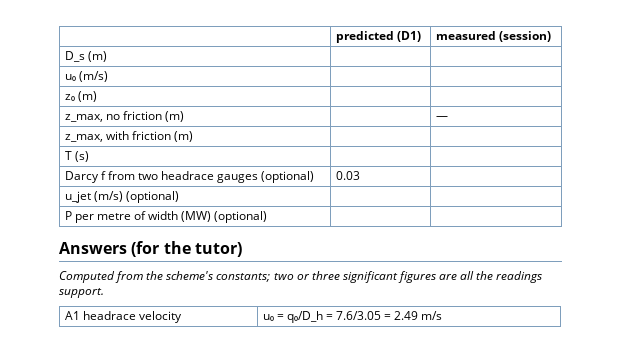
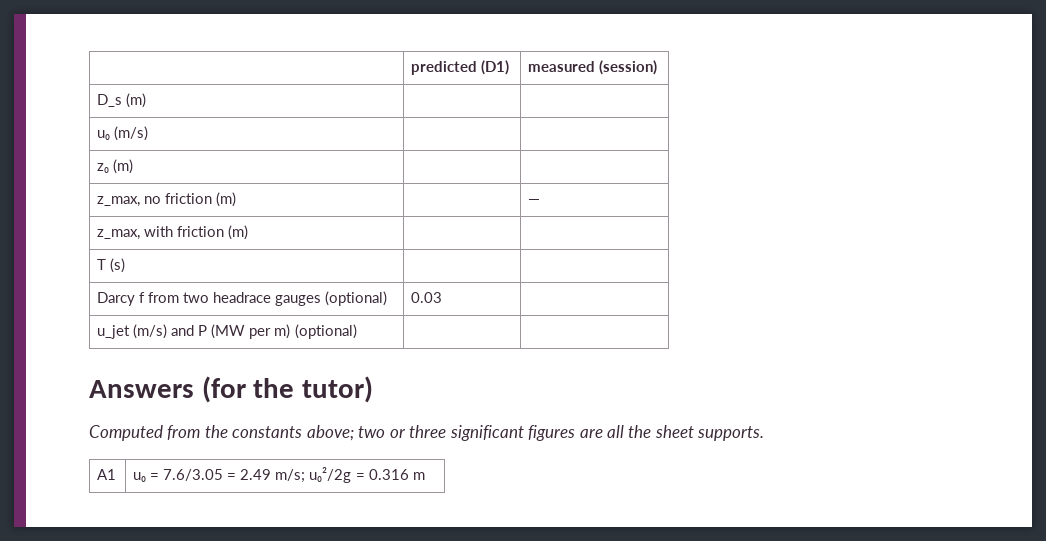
- u_jet (m/s) (optional) | |
- P per metre of width (MW) (optional) | |
+ u_jet (m/s) and P (MW per m) (optional) | |
- Computed from the scheme's constants; two or three significant figures are all the readings support.
+ Computed from the constants above; two or three significant figures are all the sheet supports.
- A1 headrace velocity | u₀ = q₀/D_h = 7.6/3.05 = 2.49 m/s
+ A1 | u₀ = 7.6/3.05 = 2.49 m/s; u₀²/2g = 0.316 m

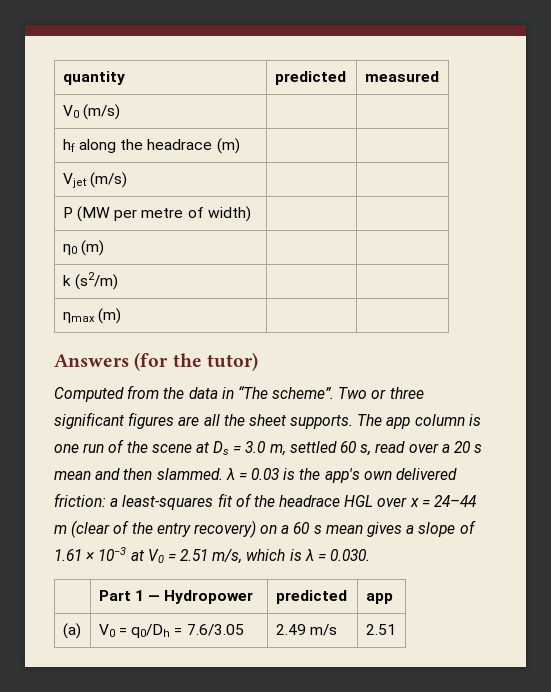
- | predicted (D1) | measured (session)
- D_s (m) | |
- u₀ (m/s) | |
- z₀ (m) | |
- z_max, no friction (m) | | —
- z_max, with friction (m) | |
- T (s) | |
- Darcy f from two headrace gauges (optional) | 0.03 |
- u_jet (m/s) and P (MW per m) (optional) | |
+ quantity | predicted | measured
+ V0 (m/s) | |
+ hf along the headrace (m) | |
+ Vjet (m/s) | |
+ P (MW per metre of width) | |
+ η0 (m) | |
+ k (s2/m) | |
+ ηmax (m) | |
- Computed from the constants above; two or three significant figures are all the sheet supports.
- A1 | u₀ = 7.6/3.05 = 2.49 m/s; u₀²/2g = 0.316 m
+ Computed from the data in “The scheme”. Two or three significant figures are all the sheet supports. The app column is one run of the scene at Ds = 3.0 m, settled 60 s, read over a 20 s mean and then slammed. λ = 0.03 is the app's own delivered friction: a least-squares fit of the headrace HGL over x = 24–44 m (clear of the entry recovery) on a 60 s mean gives a slope of 1.61 × 10−3 at V0 = 2.51 m/s, which is λ = 0.030.
+ | Part 1 — Hydropower | predicted | app
+ (a) | V0 = q0/Dh = 7.6/3.05 | 2.49 m/s | 2.51

